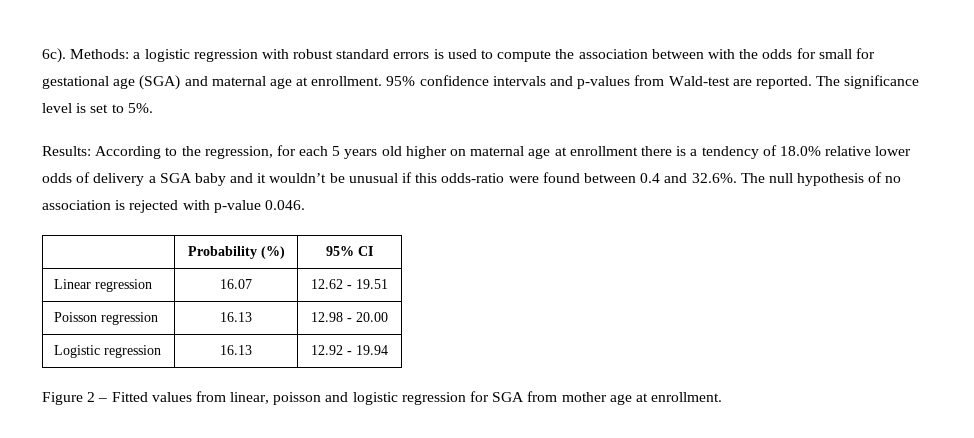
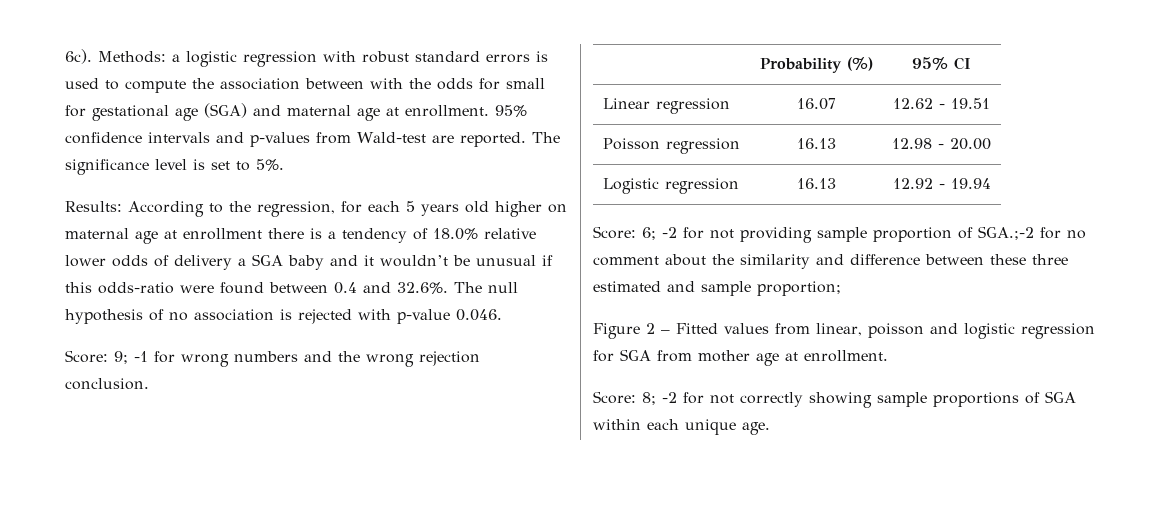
+ Score: 9; -1 for wrong numbers and the wrong rejection conclusion.
+ Score: 6; -2 for not providing sample proportion of SGA.;-2 for no comment about the similarity and difference between these three estimated and sample proportion;
+ Score: 8; -2 for not correctly showing sample proportions of SGA within each unique age.

